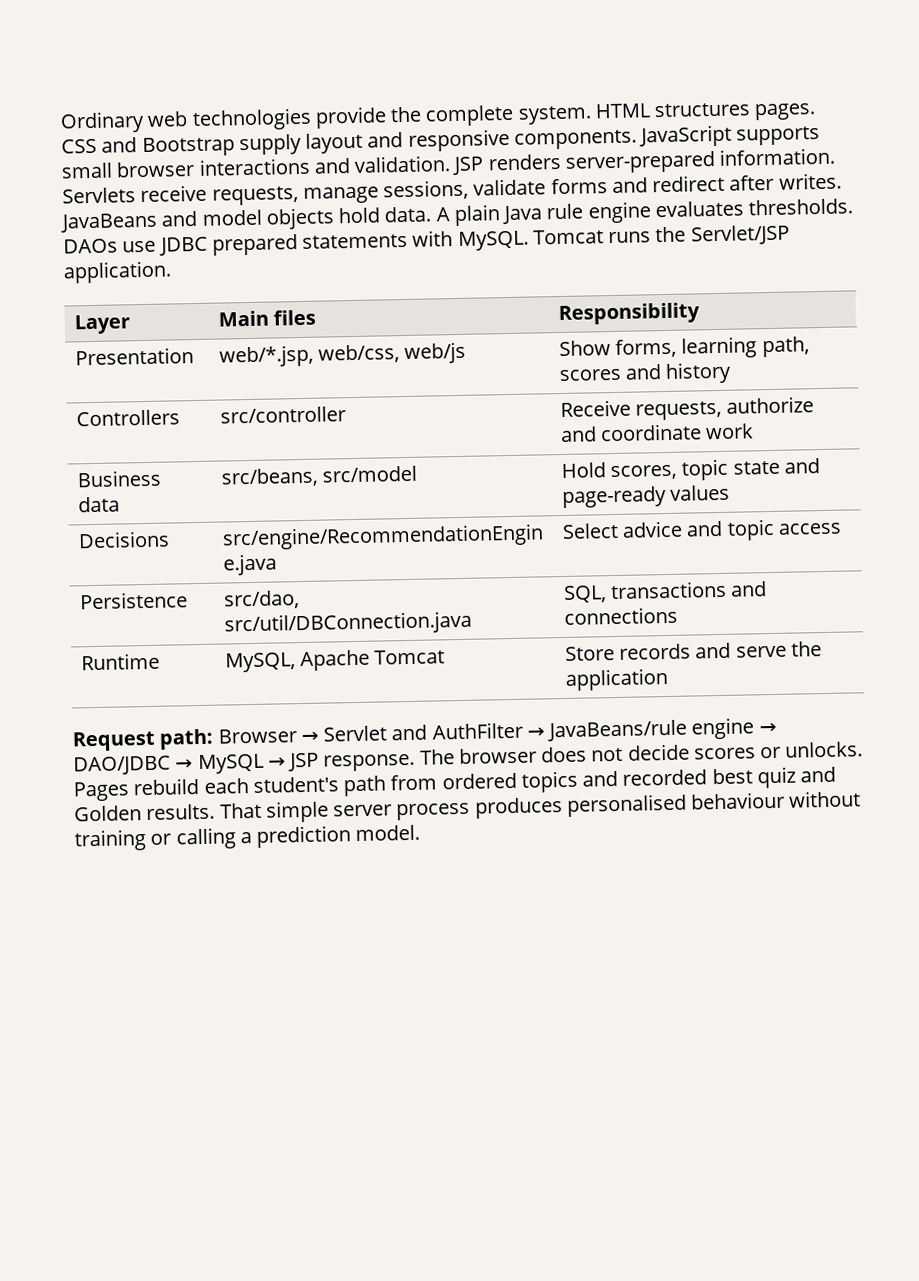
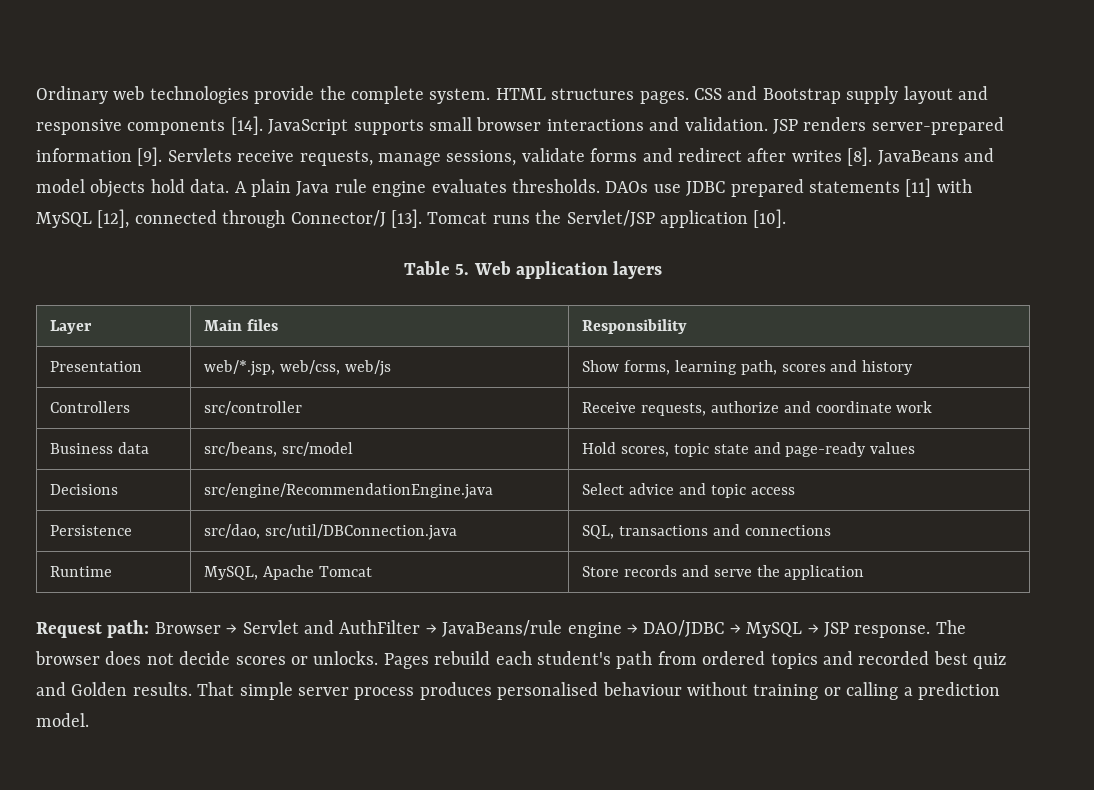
- CSS and Bootstrap supply layout and responsive components.
+ CSS and Bootstrap supply layout and responsive components [14].
- JSP renders server-prepared information.
+ JSP renders server-prepared information [9].
- Servlets receive requests, manage sessions, validate forms and redirect after writes.
+ Servlets receive requests, manage sessions, validate forms and redirect after writes [8].
- DAOs use JDBC prepared statements with MySQL. Tomcat runs the Servlet/JSP application.
+ DAOs use JDBC prepared statements [11] with MySQL [12], connected through Connector/J [13]. Tomcat runs the Servlet/JSP application [10].
+ Table 5. Web application layers

